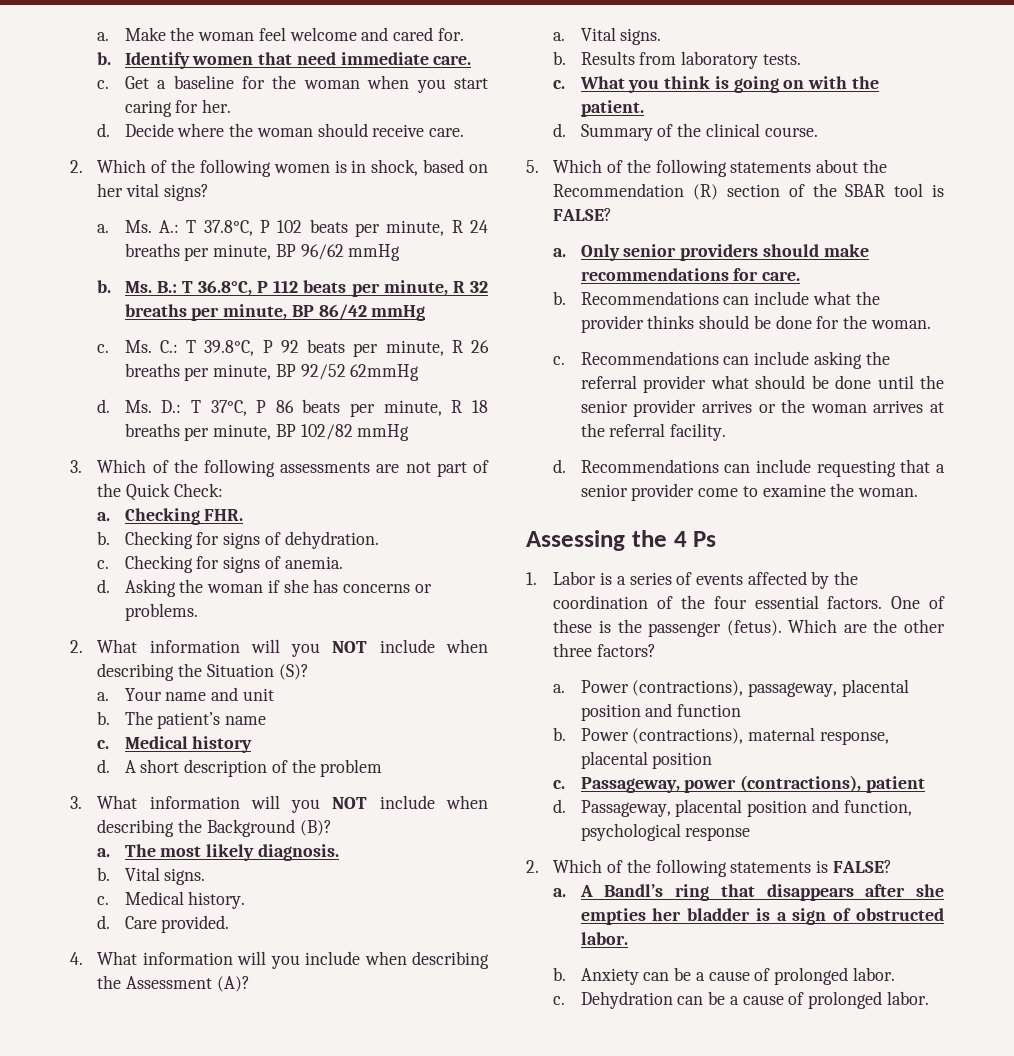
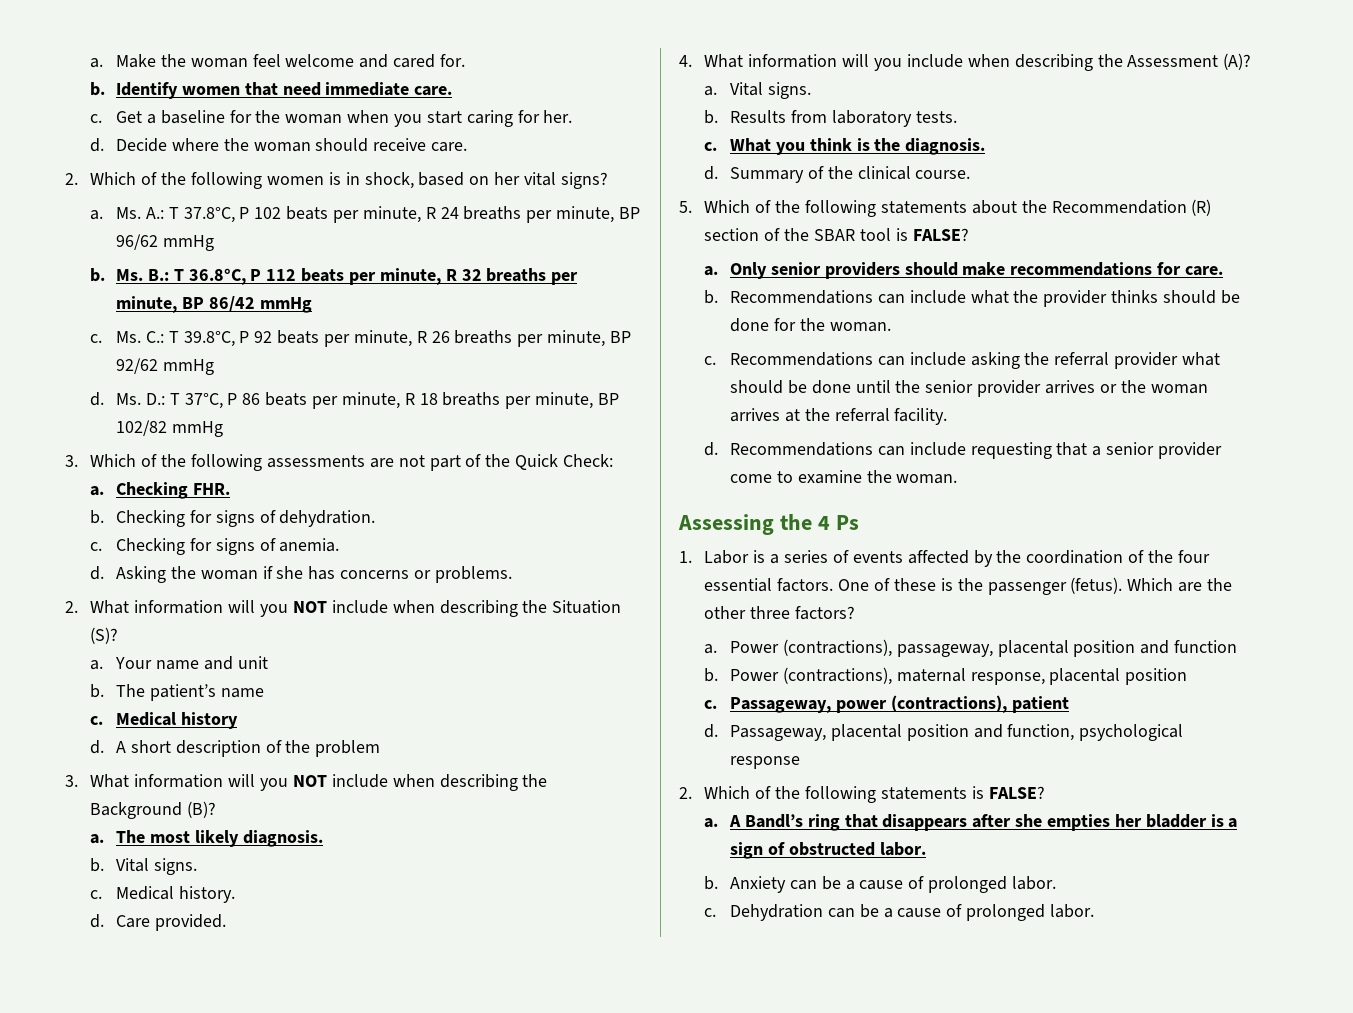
- Ms. C.: T 39.8°C, P 92 beats per minute, R 26 breaths per minute, BP 92/52 62mmHg
+ Ms. C.: T 39.8°C, P 92 beats per minute, R 26 breaths per minute, BP 92/62 mmHg
- What you think is going on with the patient.
+ What you think is the diagnosis.

